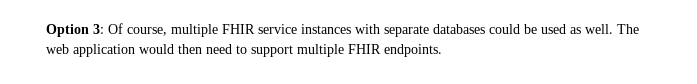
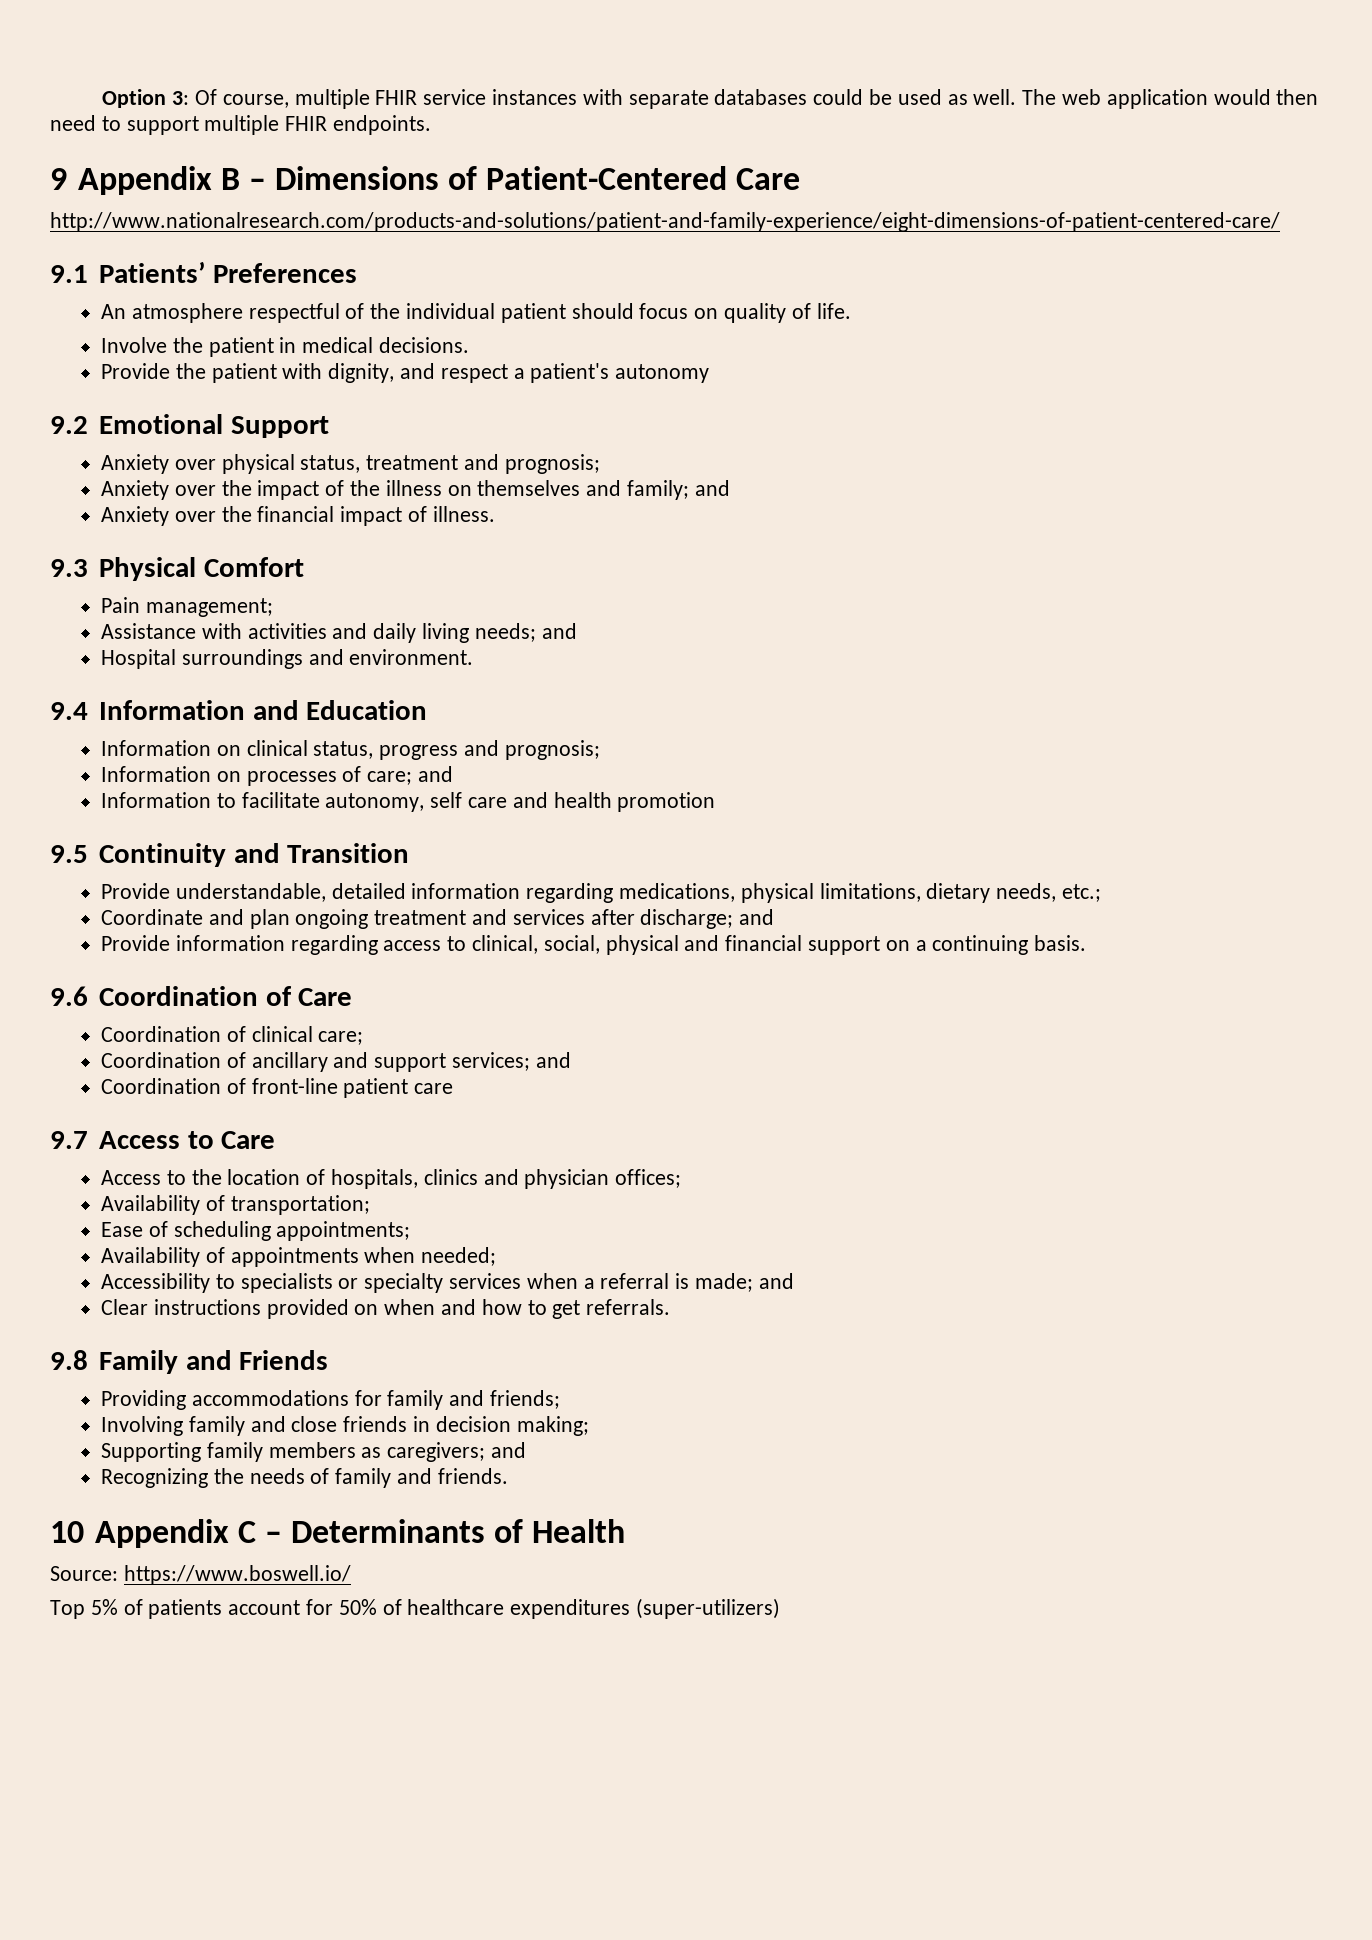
+ 9 Appendix B – Dimensions of Patient-Centered Care
+ http://www.nationalresearch.com/products-and-solutions/patient-and-family-experience/eight-dimensions-of-patient-centered-care/
+ 9.1 Patients’ Preferences
+ An atmosphere respectful of the individual patient should focus on quality of life.
+ Involve the patient in medical decisions.
+ Provide the patient with dignity, and respect a patient's autonomy
+ 9.2 Emotional Support
+ Anxiety over physical status, treatment and prognosis;
+ Anxiety over the impact of the illness on themselves and family; and
+ Anxiety over the financial impact of illness.
+ 9.3 Physical Comfort
+ Pain management;
+ Assistance with activities and daily living needs; and
+ Hospital surroundings and environment.
+ 9.4 Information and Education
+ Information on clinical status, progress and prognosis;
+ Information on processes of care; and
+ Information to facilitate autonomy, self care and health promotion
+ 9.5 Continuity and Transition
+ Provide understandable, detailed information regarding medications, physical limitations, dietary needs, etc.;
+ Coordinate and plan ongoing treatment and services after discharge; and
+ Provide information regarding access to clinical, social, physical and financial support on a continuing basis.
+ 9.6 Coordination of Care
+ Coordination of clinical care;
+ Coordination of ancillary and support services; and
+ Coordination of front-line patient care
+ 9.7 Access to Care
+ Access to the location of hospitals, clinics and physician offices;
+ Availability of transportation;
+ Ease of scheduling appointments;
+ Availability of appointments when needed;
+ Accessibility to specialists or specialty services when a referral is made; and
+ Clear instructions provided on when and how to get referrals.
+ 9.8 Family and Friends
+ Providing accommodations for family and friends;
+ Involving family and close friends in decision making;
+ Supporting family members as caregivers; and
+ Recognizing the needs of family and friends.
+ 10 Appendix C – Determinants of Health
+ Source: https://www.boswell.io/
+ Top 5% of patients account for 50% of healthcare expenditures (super-utilizers)

